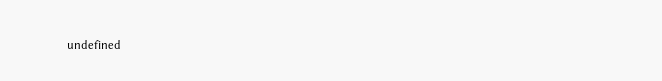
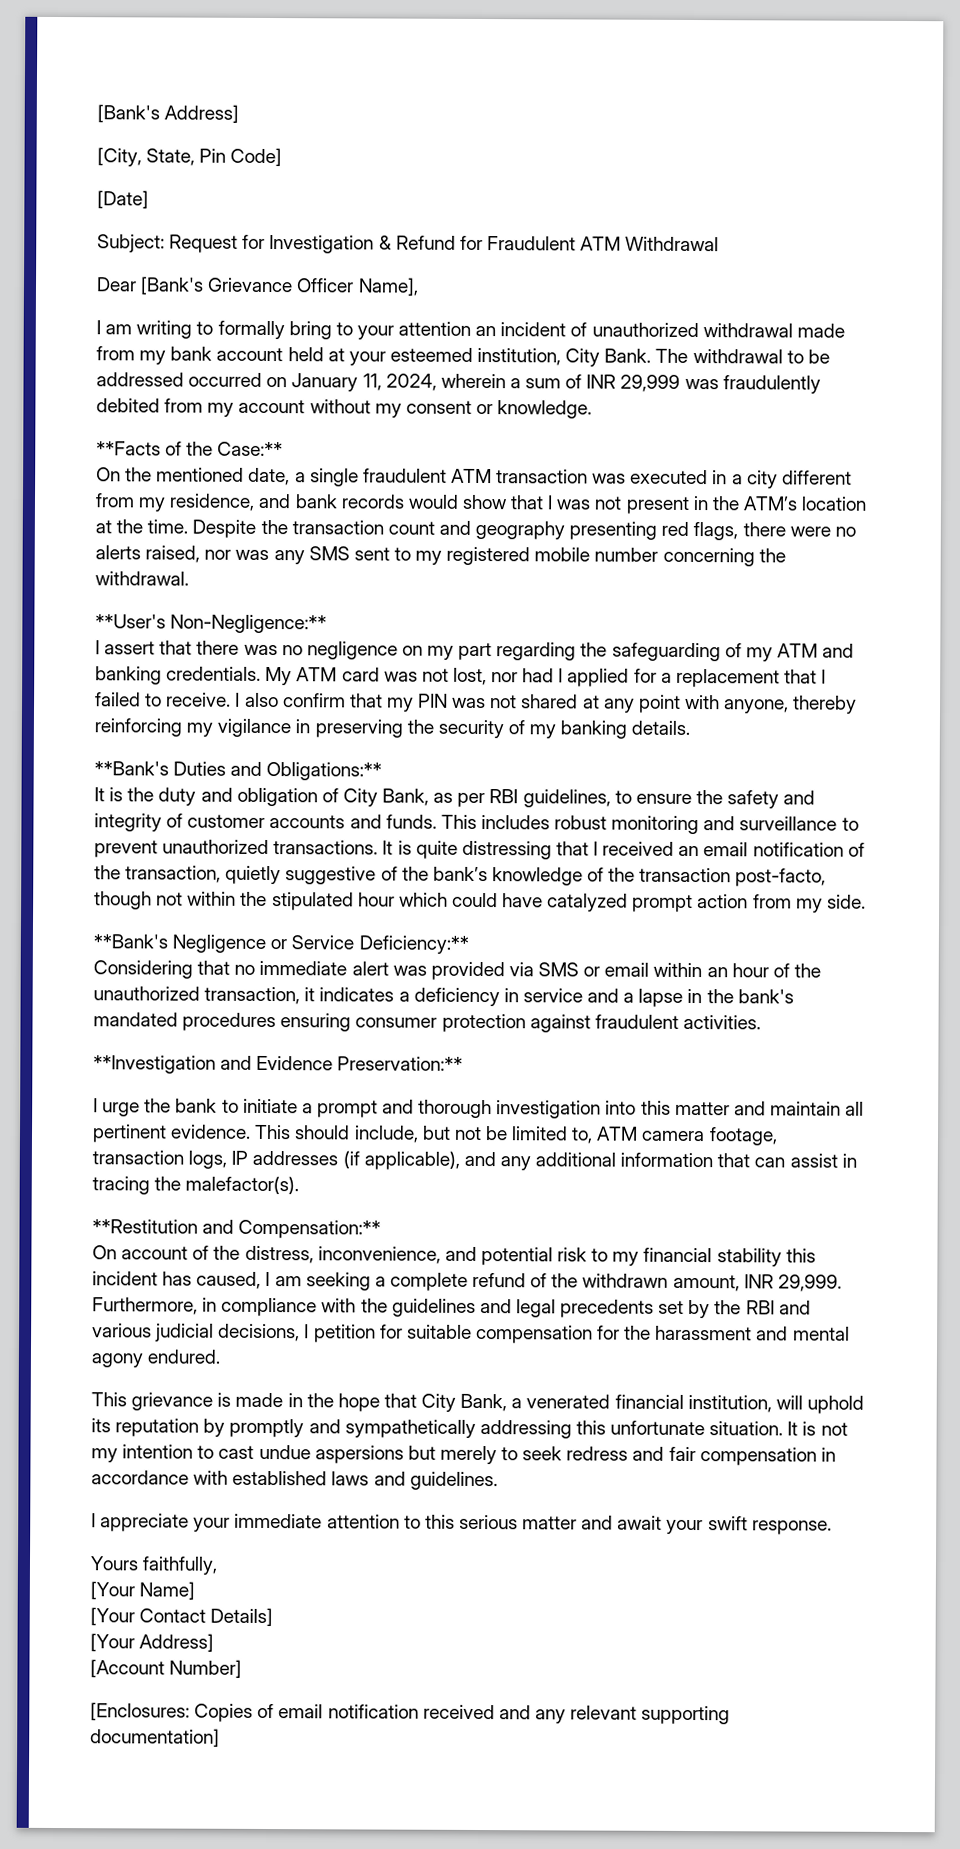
- undefined
+ [Bank's Address]
+ [City, State, Pin Code]
+ [Date]
+ Subject: Request for Investigation & Refund for Fraudulent ATM Withdrawal
+ Dear [Bank's Grievance Officer Name],
+ I am writing to formally bring to your attention an incident of unauthorized withdrawal made from my bank account held at your esteemed institution, City Bank. The withdrawal to be addressed occurred on January 11, 2024, wherein a sum of INR 29,999 was fraudulently debited from my account without my consent or knowledge.
+ **Facts of the Case:**
+ On the mentioned date, a single fraudulent ATM transaction was executed in a city different from my residence, and bank records would show that I was not present in the ATM’s location at the time. Despite the transaction count and geography presenting red flags, there were no alerts raised, nor was any SMS sent to my registered mobile number concerning the withdrawal.
+ **User's Non-Negligence:**
+ I assert that there was no negligence on my part regarding the safeguarding of my ATM and banking credentials. My ATM card was not lost, nor had I applied for a replacement that I failed to receive. I also confirm that my PIN was not shared at any point with anyone, thereby reinforcing my vigilance in preserving the security of my banking details.
+ **Bank's Duties and Obligations:**
+ It is the duty and obligation of City Bank, as per RBI guidelines, to ensure the safety and integrity of customer accounts and funds. This includes robust monitoring and surveillance to prevent unauthorized transactions. It is quite distressing that I received an email notification of the transaction, quietly suggestive of the bank’s knowledge of the transaction post-facto, though not within the stipulated hour which could have catalyzed prompt action from my side.
+ **Bank's Negligence or Service Deficiency:**
+ Considering that no immediate alert was provided via SMS or email within an hour of the unauthorized transaction, it indicates a deficiency in service and a lapse in the bank's mandated procedures ensuring consumer protection against fraudulent activities.
+ **Investigation and Evidence Preservation:**
+ I urge the bank to initiate a prompt and thorough investigation into this matter and maintain all pertinent evidence. This should include, but not be limited to, ATM camera footage, transaction logs, IP addresses (if applicable), and any additional information that can assist in tracing the malefactor(s).
+ **Restitution and Compensation:**
+ On account of the distress, inconvenience, and potential risk to my financial stability this incident has caused, I am seeking a complete refund of the withdrawn amount, INR 29,999. Furthermore, in compliance with the guidelines and legal precedents set by the RBI and various judicial decisions, I petition for suitable compensation for the harassment and mental agony endured.
+ This grievance is made in the hope that City Bank, a venerated financial institution, will uphold its reputation by promptly and sympathetically addressing this unfortunate situation. It is not my intention to cast undue aspersions but merely to seek redress and fair compensation in accordance with established laws and guidelines.
+ I appreciate your immediate attention to this serious matter and await your swift response.
+ Yours faithfully,
+ [Your Name]
+ [Your Contact Details]
+ [Your Address]
+ [Account Number]
+ [Enclosures: Copies of email notification received and any relevant supporting documentation]

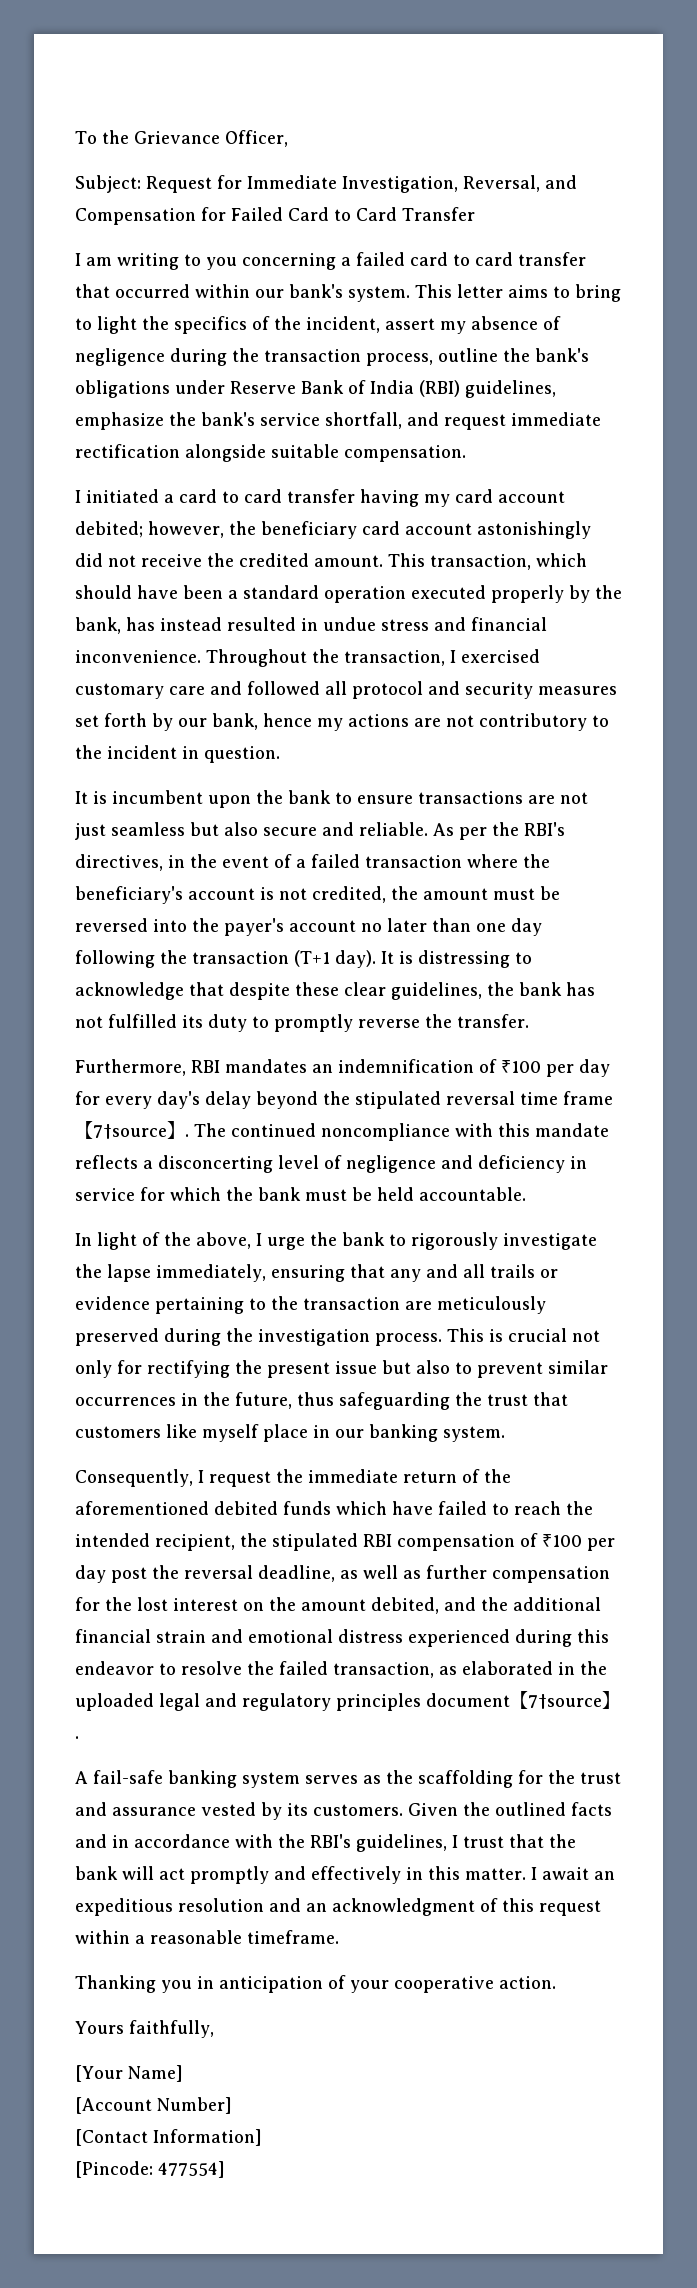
- [Bank's Address]
- [City, State, Pin Code]
- [Date]
- Subject: Request for Investigation & Refund for Fraudulent ATM Withdrawal
- Dear [Bank's Grievance Officer Name],
- I am writing to formally bring to your attention an incident of unauthorized withdrawal made from my bank account held at your esteemed institution, City Bank. The withdrawal to be addressed occurred on January 11, 2024, wherein a sum of INR 29,999 was fraudulently debited from my account without my consent or knowledge.
- **Facts of the Case:**
- On the mentioned date, a single fraudulent ATM transaction was executed in a city different from my residence, and bank records would show that I was not present in the ATM’s location at the time. Despite the transaction count and geography presenting red flags, there were no alerts raised, nor was any SMS sent to my registered mobile number concerning the withdrawal.
- **User's Non-Negligence:**
- I assert that there was no negligence on my part regarding the safeguarding of my ATM and banking credentials. My ATM card was not lost, nor had I applied for a replacement that I failed to receive. I also confirm that my PIN was not shared at any point with anyone, thereby reinforcing my vigilance in preserving the security of my banking details.
- **Bank's Duties and Obligations:**
- It is the duty and obligation of City Bank, as per RBI guidelines, to ensure the safety and integrity of customer accounts and funds. This includes robust monitoring and surveillance to prevent unauthorized transactions. It is quite distressing that I received an email notification of the transaction, quietly suggestive of the bank’s knowledge of the transaction post-facto, though not within the stipulated hour which could have catalyzed prompt action from my side.
- **Bank's Negligence or Service Deficiency:**
- Considering that no immediate alert was provided via SMS or email within an hour of the unauthorized transaction, it indicates a deficiency in service and a lapse in the bank's mandated procedures ensuring consumer protection against fraudulent activities.
- **Investigation and Evidence Preservation:**
- I urge the bank to initiate a prompt and thorough investigation into this matter and maintain all pertinent evidence. This should include, but not be limited to, ATM camera footage, transaction logs, IP addresses (if applicable), and any additional information that can assist in tracing the malefactor(s).
- **Restitution and Compensation:**
- On account of the distress, inconvenience, and potential risk to my financial stability this incident has caused, I am seeking a complete refund of the withdrawn amount, INR 29,999. Furthermore, in compliance with the guidelines and legal precedents set by the RBI and various judicial decisions, I petition for suitable compensation for the harassment and mental agony endured.
- This grievance is made in the hope that City Bank, a venerated financial institution, will uphold its reputation by promptly and sympathetically addressing this unfortunate situation. It is not my intention to cast undue aspersions but merely to seek redress and fair compensation in accordance with established laws and guidelines.
- I appreciate your immediate attention to this serious matter and await your swift response.
+ To the Grievance Officer,
+ Subject: Request for Immediate Investigation, Reversal, and Compensation for Failed Card to Card Transfer
+ I am writing to you concerning a failed card to card transfer that occurred within our bank's system. This letter aims to bring to light the specifics of the incident, assert my absence of negligence during the transaction process, outline the bank's obligations under Reserve Bank of India (RBI) guidelines, emphasize the bank's service shortfall, and request immediate rectification alongside suitable compensation.
+ I initiated a card to card transfer having my card account debited; however, the beneficiary card account astonishingly did not receive the credited amount. This transaction, which should have been a standard operation executed properly by the bank, has instead resulted in undue stress and financial inconvenience. Throughout the transaction, I exercised customary care and followed all protocol and security measures set forth by our bank, hence my actions are not contributory to the incident in question.
+ It is incumbent upon the bank to ensure transactions are not just seamless but also secure and reliable. As per the RBI's directives, in the event of a failed transaction where the beneficiary's account is not credited, the amount must be reversed into the payer's account no later than one day following the transaction (T+1 day). It is distressing to acknowledge that despite these clear guidelines, the bank has not fulfilled its duty to promptly reverse the transfer.
+ Furthermore, RBI mandates an indemnification of ₹100 per day for every day's delay beyond the stipulated reversal time frame【7†source】. The continued noncompliance with this mandate reflects a disconcerting level of negligence and deficiency in service for which the bank must be held accountable.
+ In light of the above, I urge the bank to rigorously investigate the lapse immediately, ensuring that any and all trails or evidence pertaining to the transaction are meticulously preserved during the investigation process. This is crucial not only for rectifying the present issue but also to prevent similar occurrences in the future, thus safeguarding the trust that customers like myself place in our banking system.
+ Consequently, I request the immediate return of the aforementioned debited funds which have failed to reach the intended recipient, the stipulated RBI compensation of ₹100 per day post the reversal deadline, as well as further compensation for the lost interest on the amount debited, and the additional financial strain and emotional distress experienced during this endeavor to resolve the failed transaction, as elaborated in the uploaded legal and regulatory principles document【7†source】.
+ A fail-safe banking system serves as the scaffolding for the trust and assurance vested by its customers. Given the outlined facts and in accordance with the RBI's guidelines, I trust that the bank will act promptly and effectively in this matter. I await an expeditious resolution and an acknowledgment of this request within a reasonable timeframe.
+ Thanking you in anticipation of your cooperative action.
  Yours faithfully,
  [Your Name]
- [Your Contact Details]
- [Your Address]
  [Account Number]
- [Enclosures: Copies of email notification received and any relevant supporting documentation]
+ [Contact Information]
+ [Pincode: 477554]

